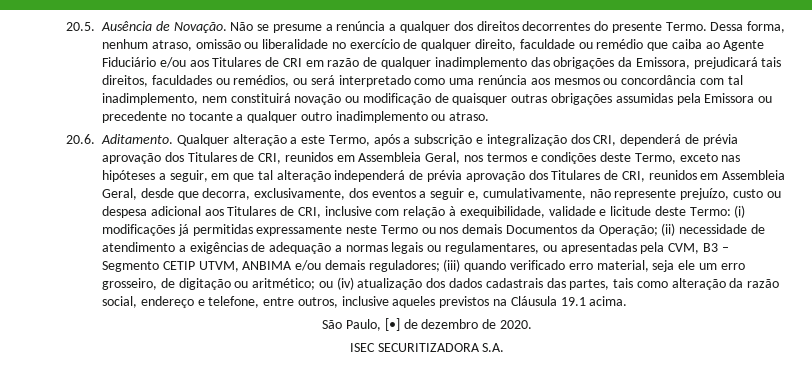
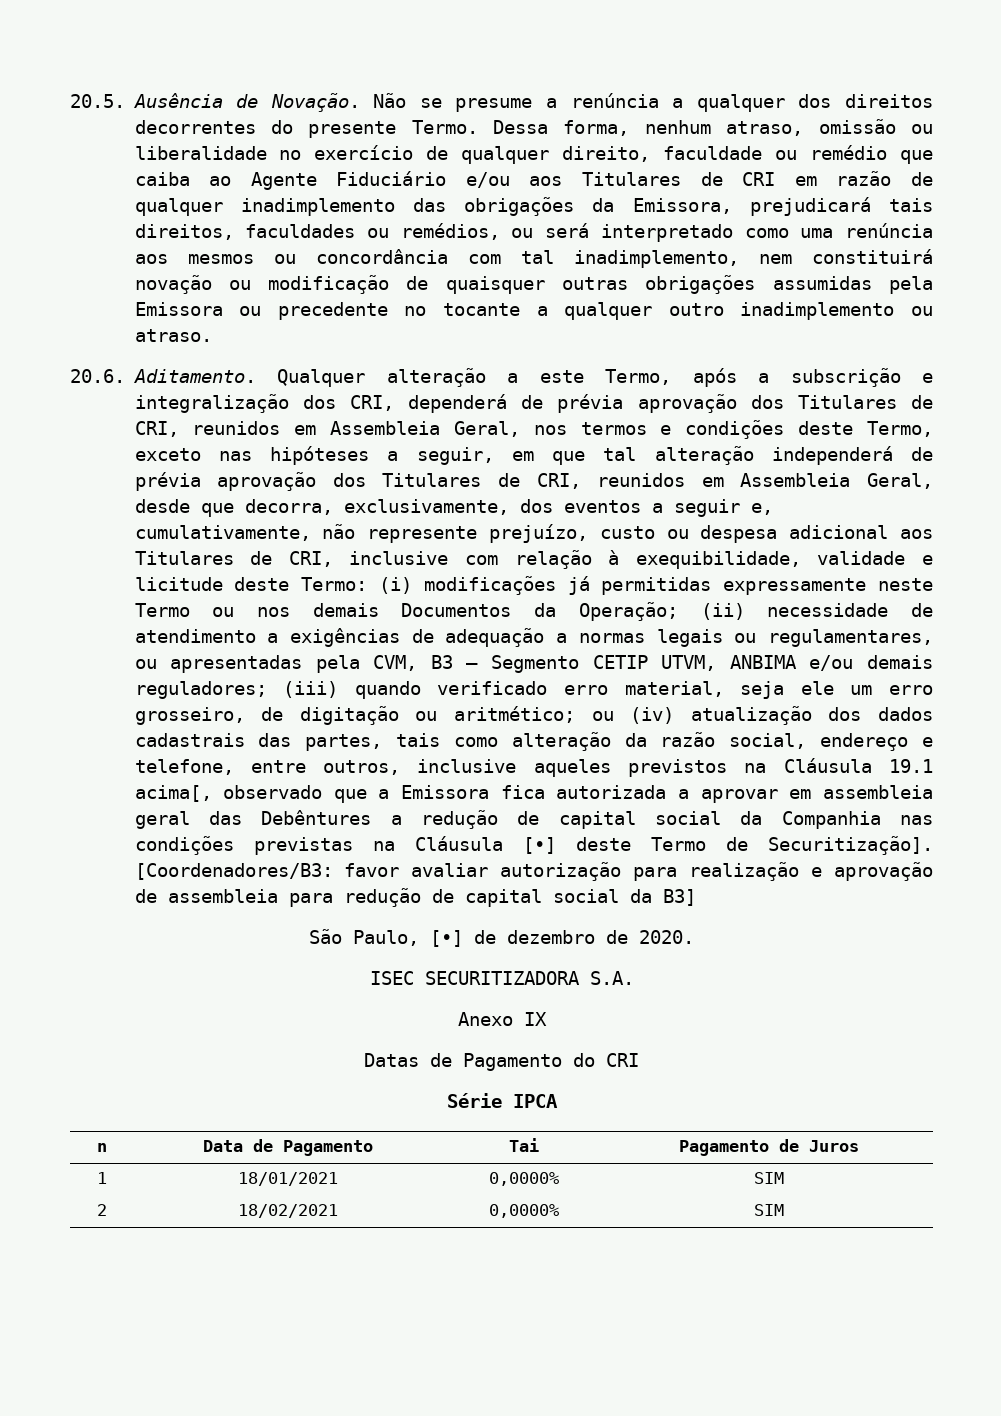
- ou (iv) atualização dos dados cadastrais das partes, tais como alteração da razão social, endereço e telefone, entre outros, inclusive aqueles previstos na Cláusula 19.1 acima.
+ ou (iv) atualização dos dados cadastrais das partes, tais como alteração da razão social, endereço e telefone, entre outros, inclusive aqueles previstos na Cláusula 19.1 acima[, observado que a Emissora fica autorizada a aprovar em assembleia geral das Debêntures a redução de capital social da Companhia nas condições previstas na Cláusula [•] deste Termo de Securitização]. [Coordenadores/B3: favor avaliar autorização para realização e aprovação de assembleia para redução de capital social da B3]
+ Anexo IX
+ Datas de Pagamento do CRI
+ Série IPCA
+ n | Data de Pagamento | Tai | Pagamento de Juros
+ 1 | 18/01/2021 | 0,0000% | SIM
+ 2 | 18/02/2021 | 0,0000% | SIM

